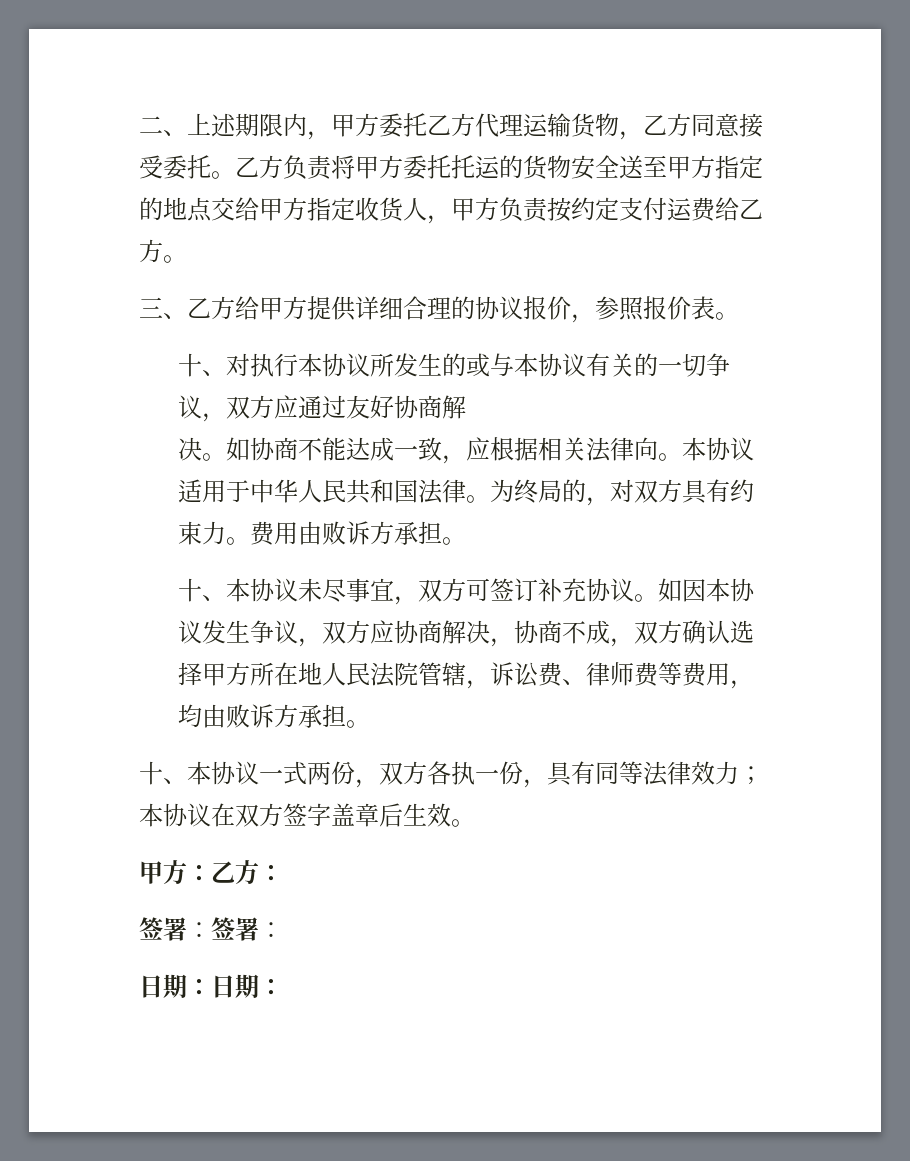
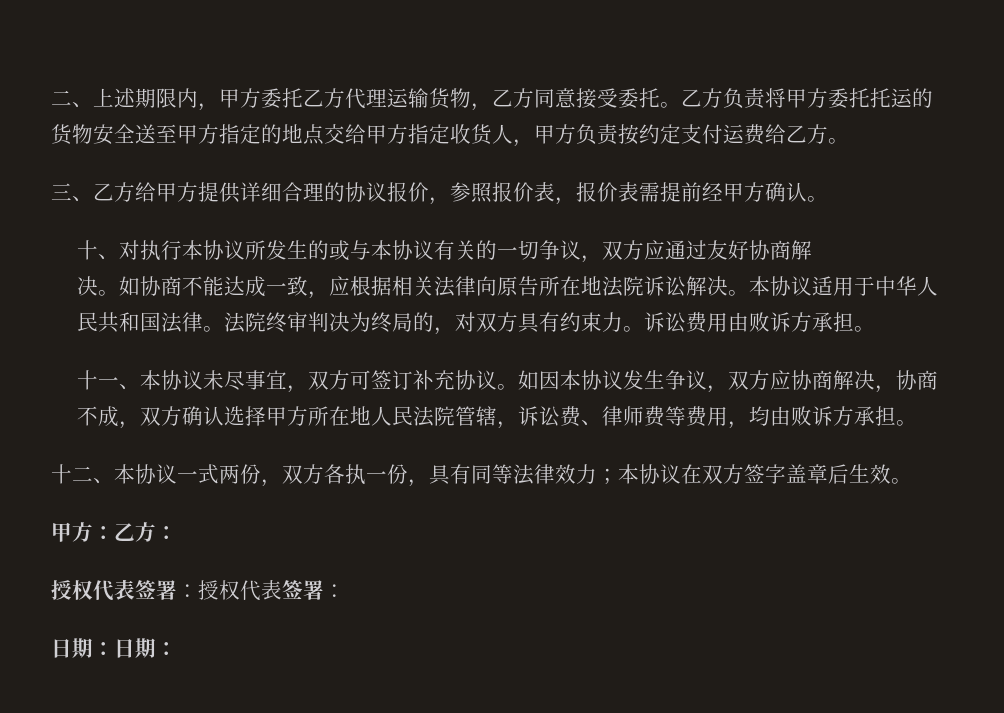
- 三、乙方给甲方提供详细合理的协议报价，参照报价表。
+ 三、乙方给甲方提供详细合理的协议报价，参照报价表，报价表需提前经甲方确认。
- 如协商不能达成一致，应根据相关法律向。
+ 如协商不能达成一致，应根据相关法律向原告所在地法院诉讼解决。
- 为终局的，对双方具有约束力。
+ 法院终审判决为终局的，对双方具有约束力。
- 费用由败诉方承担。
+ 诉讼费用由败诉方承担。
- 十、本协议未尽事宜，双方可签订补充协议。
+ 十一、本协议未尽事宜，双方可签订补充协议。
- 十、本协议一式两份，双方各执一份，具有同等法律效力；本协议在双方签字盖章后生效。
+ 十二、本协议一式两份，双方各执一份，具有同等法律效力；本协议在双方签字盖章后生效。
- 签署：签署：
+ 授权代表签署：授权代表签署：

